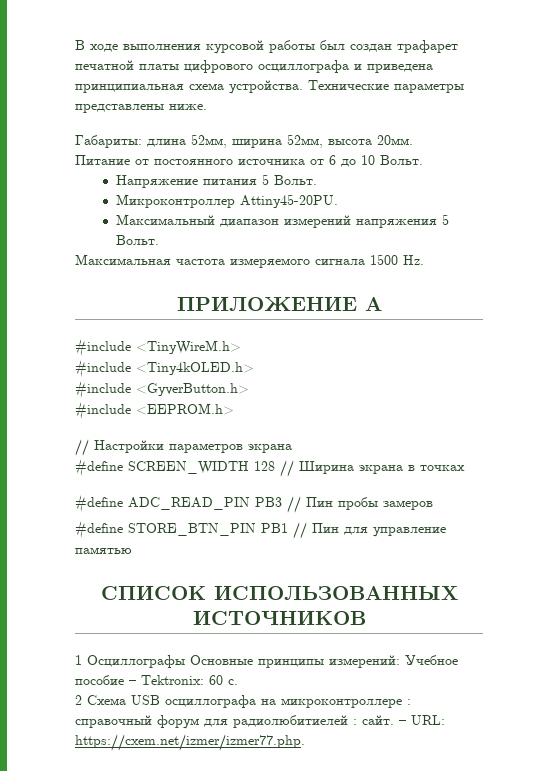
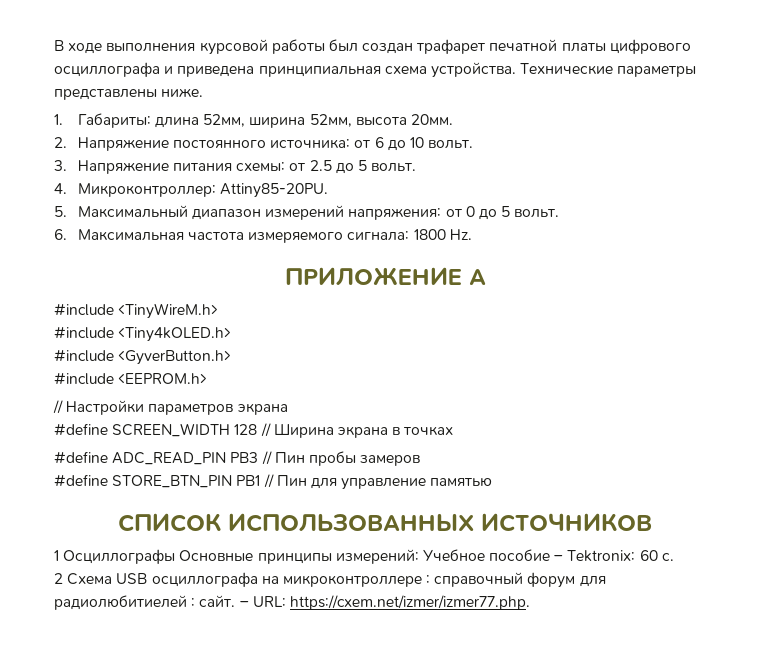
- Габариты: длина 52мм, ширина 52мм, высота 20мм.
+ 1. Габариты: длина 52мм, ширина 52мм, высота 20мм.
- Питание от постоянного источника от 6 до 10 Вольт.
- Напряжение питания 5 Вольт.
- Микроконтроллер Attiny45-20PU.
- Максимальный диапазон измерений напряжения 5 Вольт.
- Максимальная частота измеряемого сигнала 1500 Hz.
+ 2. Напряжение постоянного источника: от 6 до 10 вольт.
+ 3. Напряжение питания схемы: от 2.5 до 5 вольт.
+ 4. Микроконтроллер: Attiny85-20PU.
+ 5. Максимальный диапазон измерений напряжения: от 0 до 5 вольт.
+ 6. Максимальная частота измеряемого сигнала: 1800 Hz.

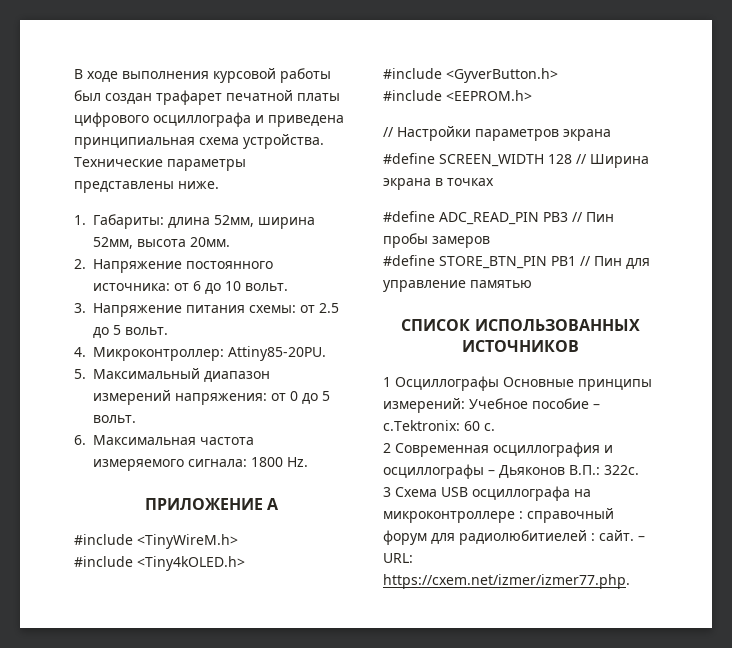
- 1 Осциллографы Основные принципы измерений: Учебное пособие – Tektronix: 60 с.
+ 1 Осциллографы Основные принципы измерений: Учебное пособие – с.Tektronix: 60 с.
- 2 Схема USB осциллографа на микроконтроллере : справочный форум для радиолюбитиелей : сайт.
+ 2 Современная осциллография и осциллографы – Дьяконов В.П.: 322с.
+ 3 Схема USB осциллографа на микроконтроллере : справочный форум для радиолюбитиелей : сайт.

